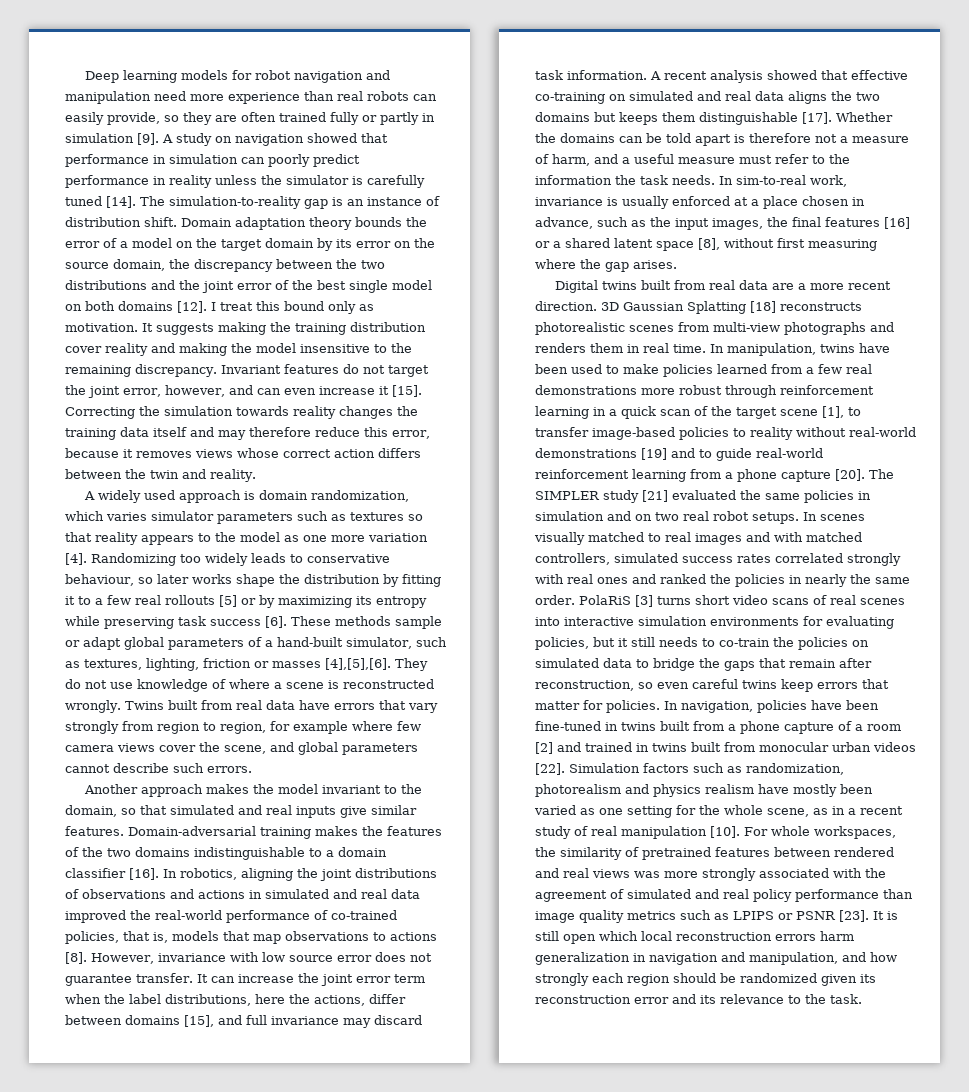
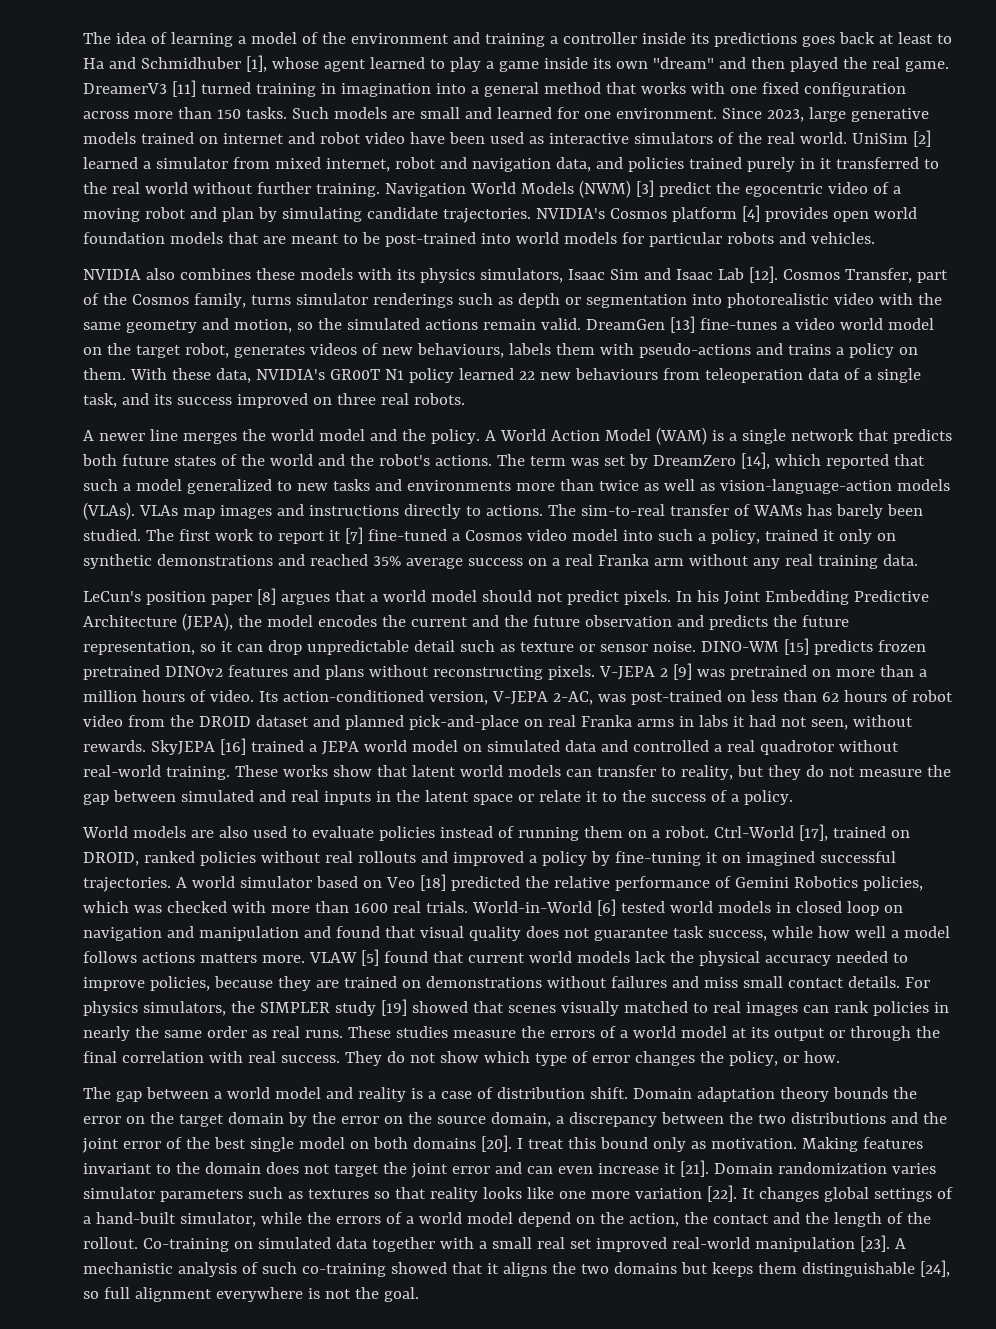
- Deep learning models for robot navigation and manipulation need more experience than real robots can easily provide, so they are often trained fully or partly in simulation [9]. A study on navigation showed that performance in simulation can poorly predict performance in reality unless the simulator is carefully tuned [14]. The simulation-to-reality gap is an instance of distribution shift.
+ The idea of learning a model of the environment and training a controller inside its predictions goes back at least to Ha and Schmidhuber [1], whose agent learned to play a game inside its own "dream" and then played the real game. DreamerV3 [11] turned training in imagination into a general method that works with one fixed configuration across more than 150 tasks. Such models are small and learned for one environment. Since 2023, large generative models trained on internet and robot video have been used as interactive simulators of the real world. UniSim [2] learned a simulator from mixed internet, robot and navigation data, and policies trained purely in it transferred to the real world without further training. Navigation World Models (NWM) [3] predict the egocentric video of a moving robot and plan by simulating candidate trajectories. NVIDIA's Cosmos platform [4] provides open world foundation models that are meant to be post-trained into world models for particular robots and vehicles.
+ NVIDIA also combines these models with its physics simulators, Isaac Sim and Isaac Lab [12]. Cosmos Transfer, part of the Cosmos family, turns simulator renderings such as depth or segmentation into photorealistic video with the same geometry and motion, so the simulated actions remain valid. DreamGen [13] fine-tunes a video world model on the target robot, generates videos of new behaviours, labels them with pseudo-actions and trains a policy on them. With these data, NVIDIA's GR00T N1 policy learned 22 new behaviours from teleoperation data of a single task, and its success improved on three real robots.
+ A newer line merges the world model and the policy. A World Action Model (WAM) is a single network that predicts both future states of the world and the robot's actions. The term was set by DreamZero [14], which reported that such a model generalized to new tasks and environments more than twice as well as vision-language-action models (VLAs). VLAs map images and instructions directly to actions. The sim-to-real transfer of WAMs has barely been studied. The first work to report it [7] fine-tuned a Cosmos video model into such a policy, trained it only on synthetic demonstrations and reached 35% average success on a real Franka arm without any real training data.
+ LeCun's position paper [8] argues that a world model should not predict pixels. In his Joint Embedding Predictive Architecture (JEPA), the model encodes the current and the future observation and predicts the future representation, so it can drop unpredictable detail such as texture or sensor noise. DINO-WM [15] predicts frozen pretrained DINOv2 features and plans without reconstructing pixels. V-JEPA 2 [9] was pretrained on more than a million hours of video. Its action-conditioned version, V-JEPA 2-AC, was post-trained on less than 62 hours of robot video from the DROID dataset and planned pick-and-place on real Franka arms in labs it had not seen, without rewards. SkyJEPA [16] trained a JEPA world model on simulated data and controlled a real quadrotor without real-world training. These works show that latent world models can transfer to reality, but they do not measure the gap between simulated and real inputs in the latent space or relate it to the success of a policy.
+ World models are also used to evaluate policies instead of running them on a robot. Ctrl-World [17], trained on DROID, ranked policies without real rollouts and improved a policy by fine-tuning it on imagined successful trajectories. A world simulator based on Veo [18] predicted the relative performance of Gemini Robotics policies, which was checked with more than 1600 real trials. World-in-World [6] tested world models in closed loop on navigation and manipulation and found that visual quality does not guarantee task success, while how well a model follows actions matters more. VLAW [5] found that current world models lack the physical accuracy needed to improve policies, because they are trained on demonstrations without failures and miss small contact details. For physics simulators, the SIMPLER study [19] showed that scenes visually matched to real images can rank policies in nearly the same order as real runs. These studies measure the errors of a world model at its output or through the final correlation with real success. They do not show which type of error changes the policy, or how.
+ The gap between a world model and reality is a case of distribution shift.
- Domain adaptation theory bounds the error of a model on the target domain by its error on the source domain, the discrepancy between the two distributions and the joint error of the best single model on both domains [12].
+ Domain adaptation theory bounds the error on the target domain by the error on the source domain, a discrepancy between the two distributions and the joint error of the best single model on both domains [20].
- It suggests making the training distribution cover reality and making the model insensitive to the remaining discrepancy. Invariant features do not target the joint error, however, and can even increase it [15]. Correcting the simulation towards reality changes the training data itself and may therefore reduce this error, because it removes views whose correct action differs between the twin and reality.
- A widely used approach is domain randomization, which varies simulator parameters such as textures so that reality appears to the model as one more variation [4]. Randomizing too widely leads to conservative behaviour, so later works shape the distribution by fitting it to a few real rollouts [5] or by maximizing its entropy while preserving task success [6]. These methods sample or adapt global parameters of a hand-built simulator, such as textures, lighting, friction or masses [4],[5],[6]. They do not use knowledge of where a scene is reconstructed wrongly. Twins built from real data have errors that vary strongly from region to region, for example where few camera views cover the scene, and global parameters cannot describe such errors.
- Another approach makes the model invariant to the domain, so that simulated and real inputs give similar features. Domain-adversarial training makes the features of the two domains indistinguishable to a domain classifier [16]. In robotics, aligning the joint distributions of observations and actions in simulated and real data improved the real-world performance of co-trained policies, that is, models that map observations to actions [8]. However, invariance with low source error does not guarantee transfer. It can increase the joint error term when the label distributions, here the actions, differ between domains [15], and full invariance may discard task information. A recent analysis showed that effective co-training on simulated and real data aligns the two domains but keeps them distinguishable [17]. Whether the domains can be told apart is therefore not a measure of harm, and a useful measure must refer to the information the task needs. In sim-to-real work, invariance is usually enforced at a place chosen in advance, such as the input images, the final features [16] or a shared latent space [8], without first measuring where the gap arises.
- Digital twins built from real data are a more recent direction. 3D Gaussian Splatting [18] reconstructs photorealistic scenes from multi-view photographs and renders them in real time. In manipulation, twins have been used to make policies learned from a few real demonstrations more robust through reinforcement learning in a quick scan of the target scene [1], to transfer image-based policies to reality without real-world demonstrations [19] and to guide real-world reinforcement learning from a phone capture [20]. The SIMPLER study [21] evaluated the same policies in simulation and on two real robot setups. In scenes visually matched to real images and with matched controllers, simulated success rates correlated strongly with real ones and ranked the policies in nearly the same order. PolaRiS [3] turns short video scans of real scenes into interactive simulation environments for evaluating policies, but it still needs to co-train the policies on simulated data to bridge the gaps that remain after reconstruction, so even careful twins keep errors that matter for policies. In navigation, policies have been fine-tuned in twins built from a phone capture of a room [2] and trained in twins built from monocular urban videos [22]. Simulation factors such as randomization, photorealism and physics realism have mostly been varied as one setting for the whole scene, as in a recent study of real manipulation [10]. For whole workspaces, the similarity of pretrained features between rendered and real views was more strongly associated with the agreement of simulated and real policy performance than image quality metrics such as LPIPS or PSNR [23]. It is still open which local reconstruction errors harm generalization in navigation and manipulation, and how strongly each region should be randomized given its reconstruction error and its relevance to the task.
+ Making features invariant to the domain does not target the joint error and can even increase it [21]. Domain randomization varies simulator parameters such as textures so that reality looks like one more variation [22]. It changes global settings of a hand-built simulator, while the errors of a world model depend on the action, the contact and the length of the rollout. Co-training on simulated data together with a small real set improved real-world manipulation [23]. A mechanistic analysis of such co-training showed that it aligns the two domains but keeps them distinguishable [24], so full alignment everywhere is not the goal.

